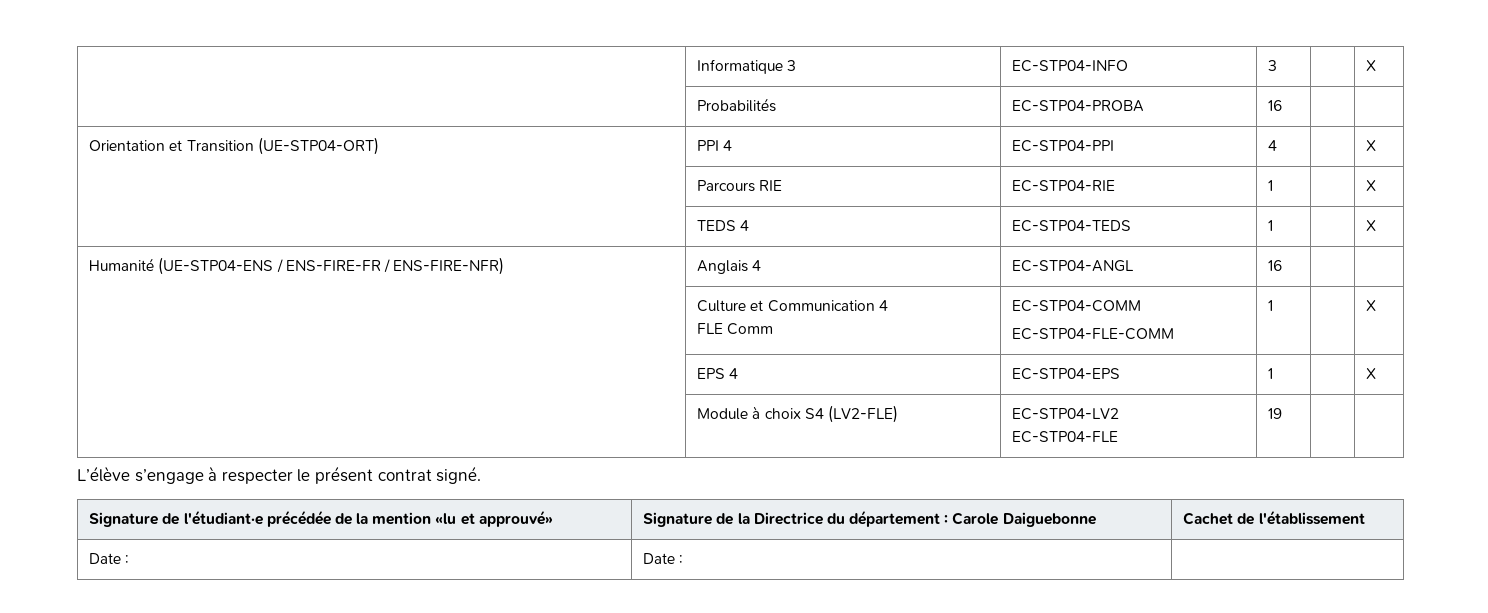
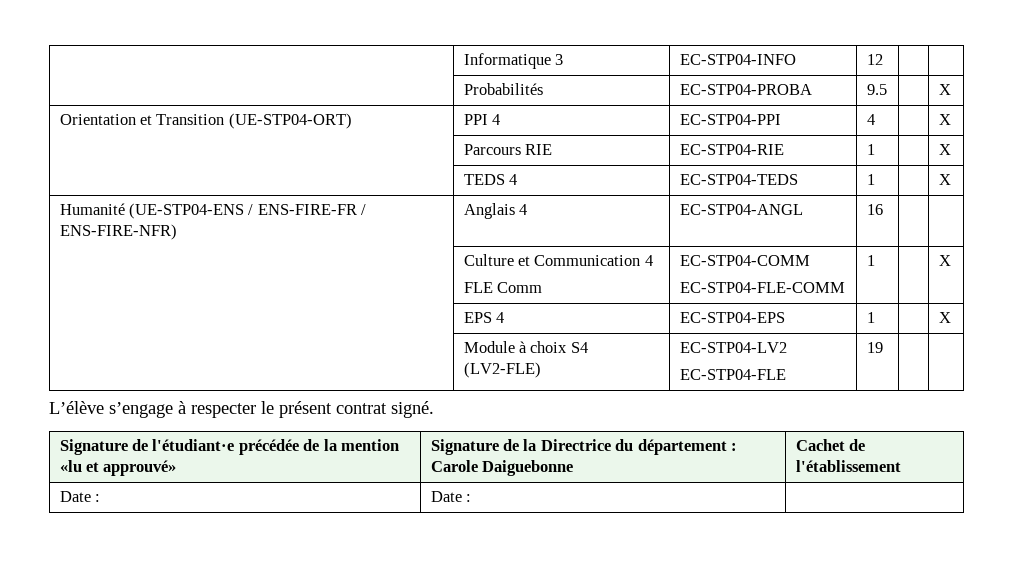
- | Informatique 3 | EC-STP04-INFO | 3 | | X
+ | Informatique 3 | EC-STP04-INFO | 12 | |
- | Probabilités | EC-STP04-PROBA | 16 | |
+ | Probabilités | EC-STP04-PROBA | 9.5 | | X

